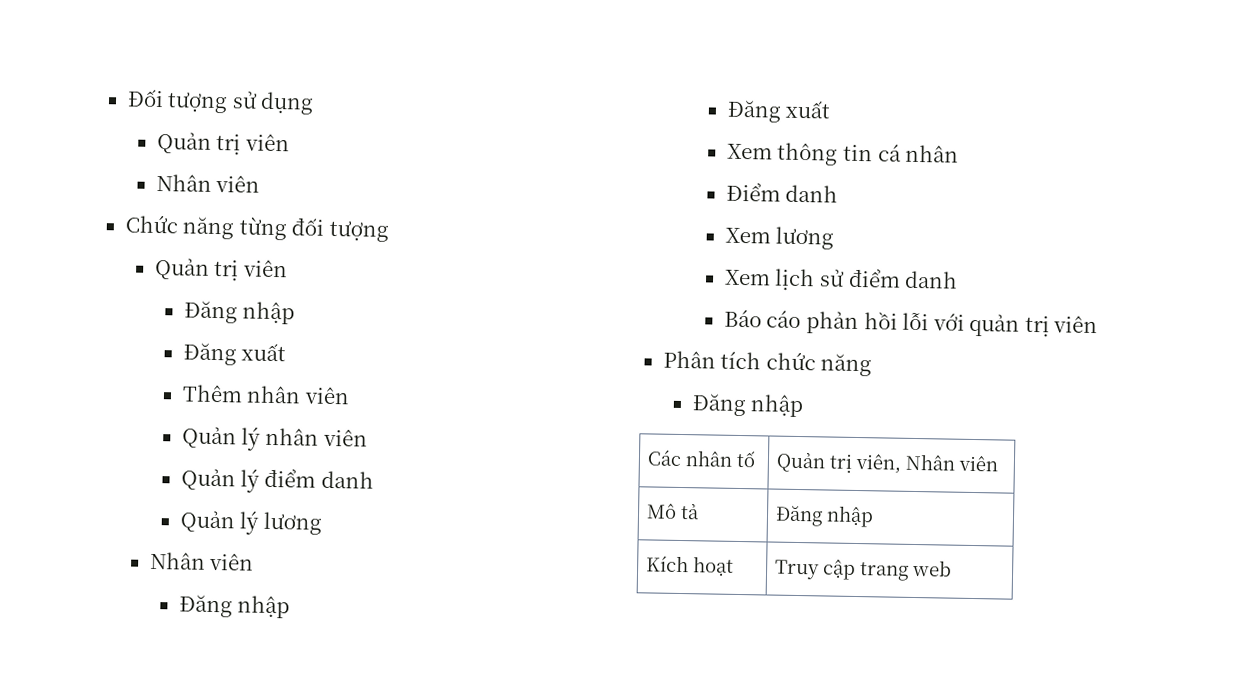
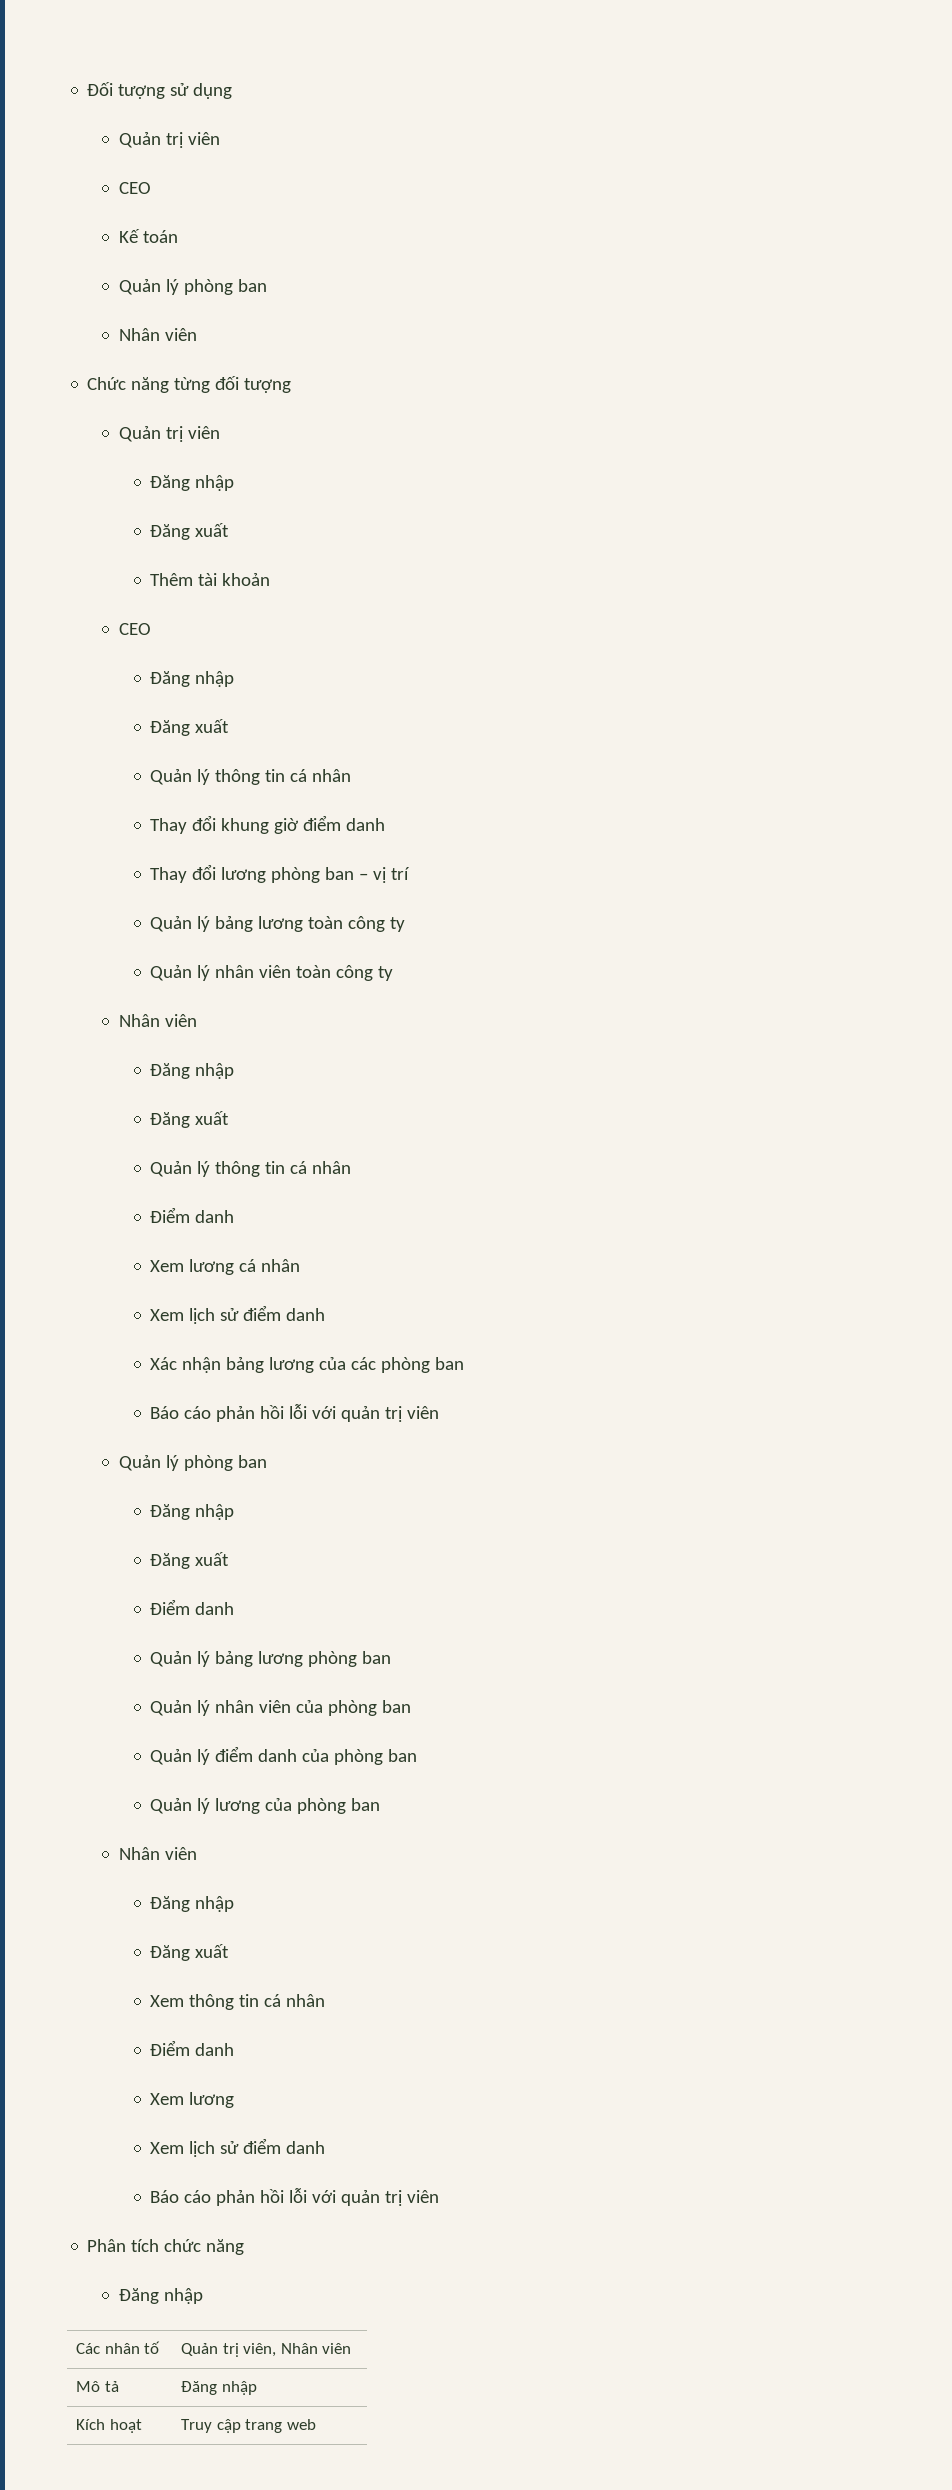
  Đối tượng sử dụng
  Quản trị viên
+ CEO
+ Kế toán
+ Quản lý phòng ban
- Thêm nhân viên
- Quản lý nhân viên
+ Thêm tài khoản
+ CEO
+ Đăng nhập
+ Đăng xuất
+ Quản lý thông tin cá nhân
+ Thay đổi khung giờ điểm danh
+ Thay đổi lương phòng ban – vị trí
+ Quản lý bảng lương toàn công ty
+ Quản lý nhân viên toàn công ty
+ Nhân viên
+ Đăng nhập
+ Đăng xuất
+ Quản lý thông tin cá nhân
+ Điểm danh
+ Xem lương cá nhân
+ Xem lịch sử điểm danh
+ Xác nhận bảng lương của các phòng ban
+ Báo cáo phản hồi lỗi với quản trị viên
+ Quản lý phòng ban
+ Đăng nhập
+ Đăng xuất
+ Điểm danh
+ Quản lý bảng lương phòng ban
+ Quản lý nhân viên của phòng ban
- Quản lý điểm danh
+ Quản lý điểm danh của phòng ban
- Quản lý lương
+ Quản lý lương của phòng ban

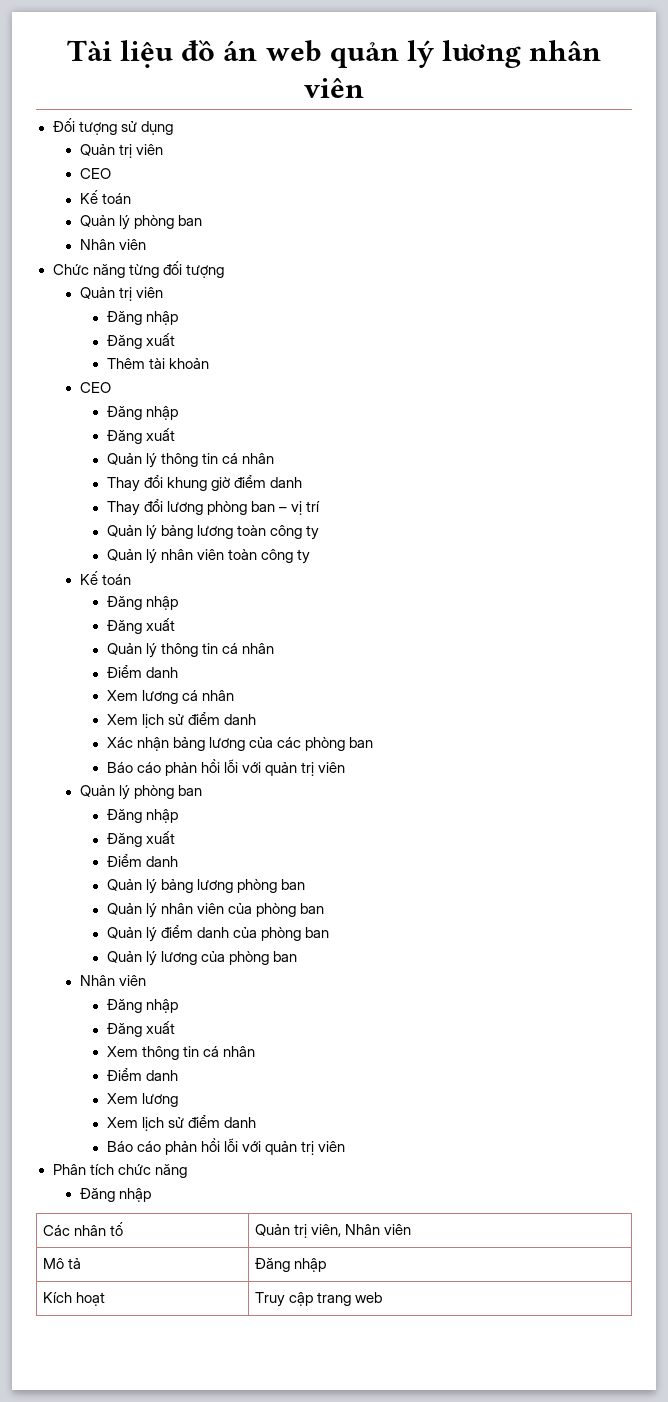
+ Tài liệu đồ án web quản lý lương nhân viên
  Quản lý nhân viên toàn công ty
- Nhân viên
+ Kế toán

